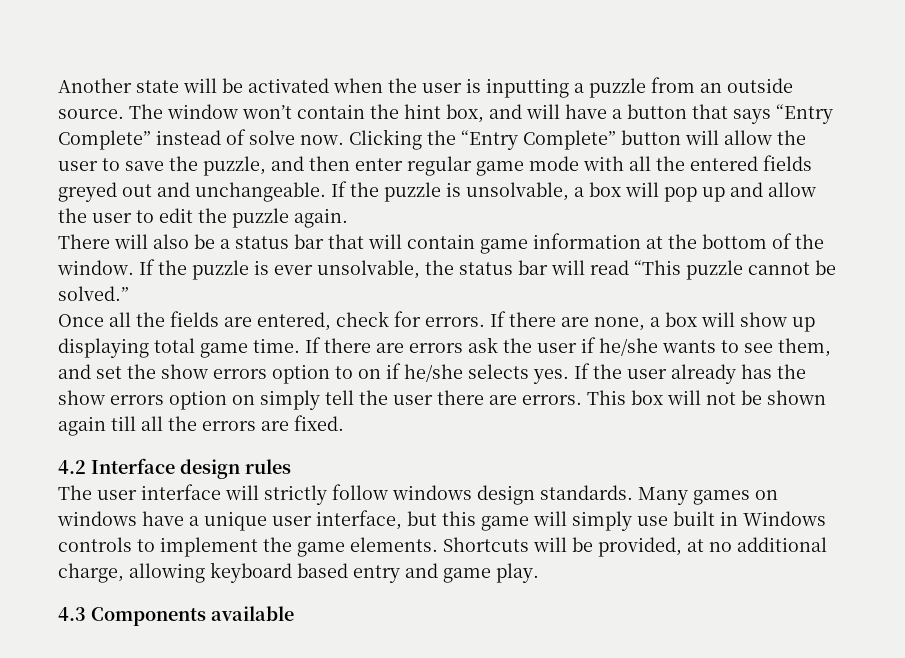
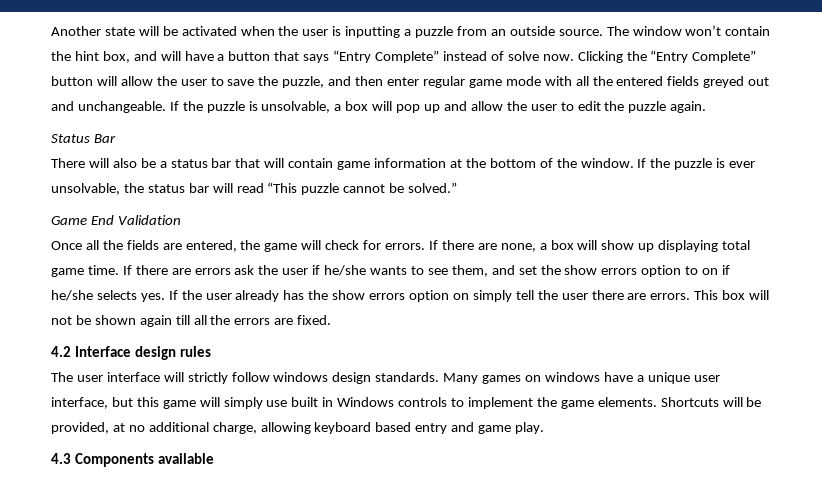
+ Status Bar
+ Game End Validation
- Once all the fields are entered, check for errors.
+ Once all the fields are entered, the game will check for errors.

